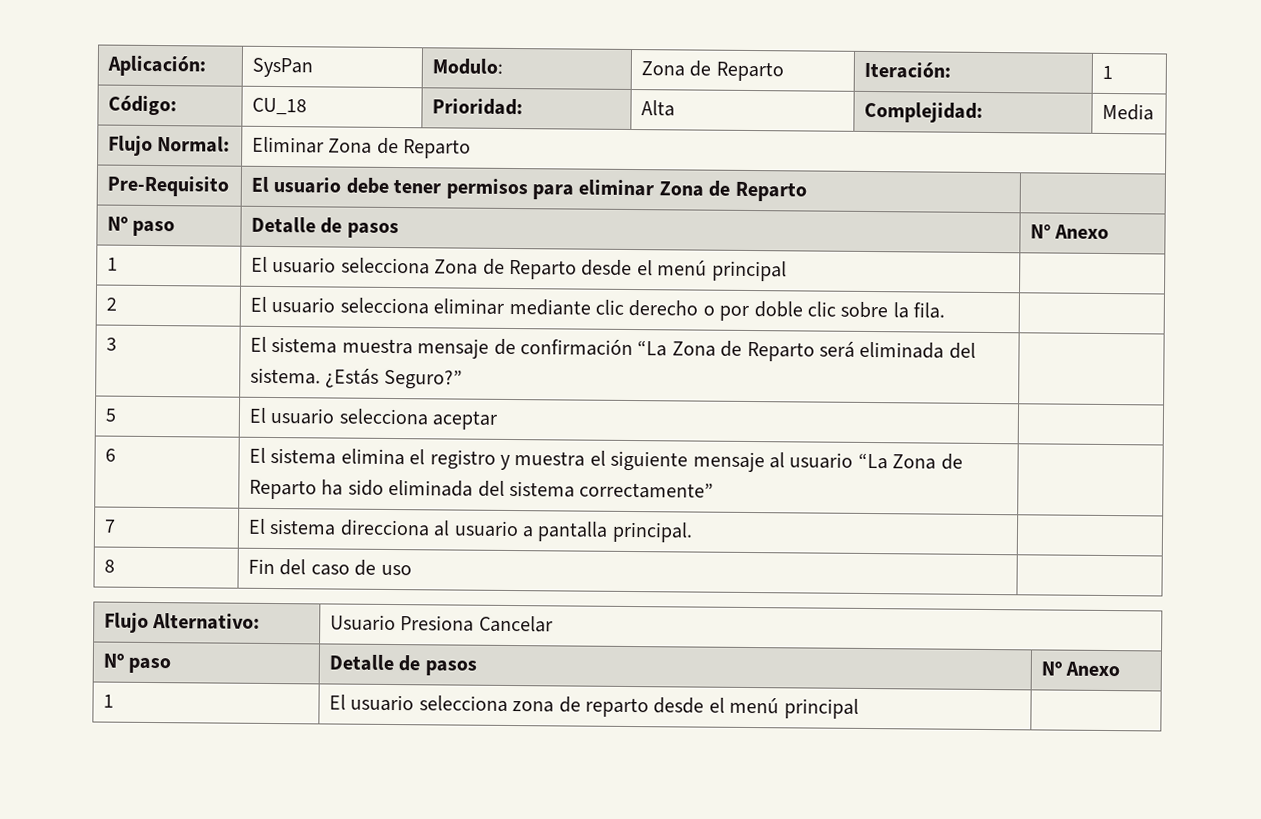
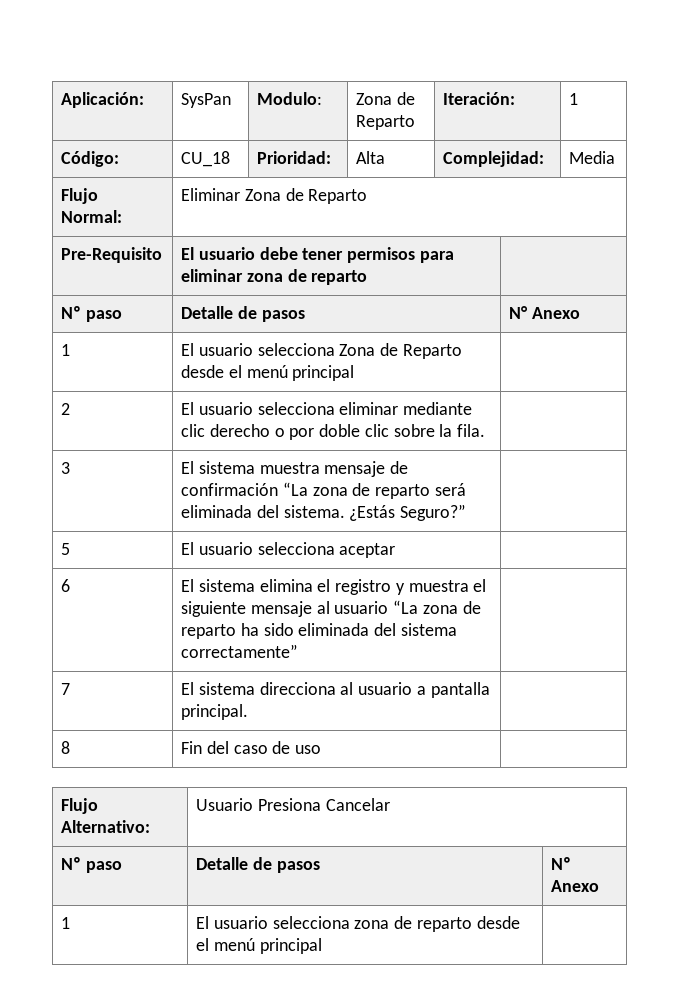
- Pre-Requisito | El usuario debe tener permisos para eliminar Zona de Reparto |
+ Pre-Requisito | El usuario debe tener permisos para eliminar zona de reparto |
- 3 | El sistema muestra mensaje de confirmación “La Zona de Reparto será eliminada del sistema. ¿Estás Seguro?” |
+ 3 | El sistema muestra mensaje de confirmación “La zona de reparto será eliminada del sistema. ¿Estás Seguro?” |
- 6 | El sistema elimina el registro y muestra el siguiente mensaje al usuario “La Zona de Reparto ha sido eliminada del sistema correctamente” |
+ 6 | El sistema elimina el registro y muestra el siguiente mensaje al usuario “La zona de reparto ha sido eliminada del sistema correctamente” |

